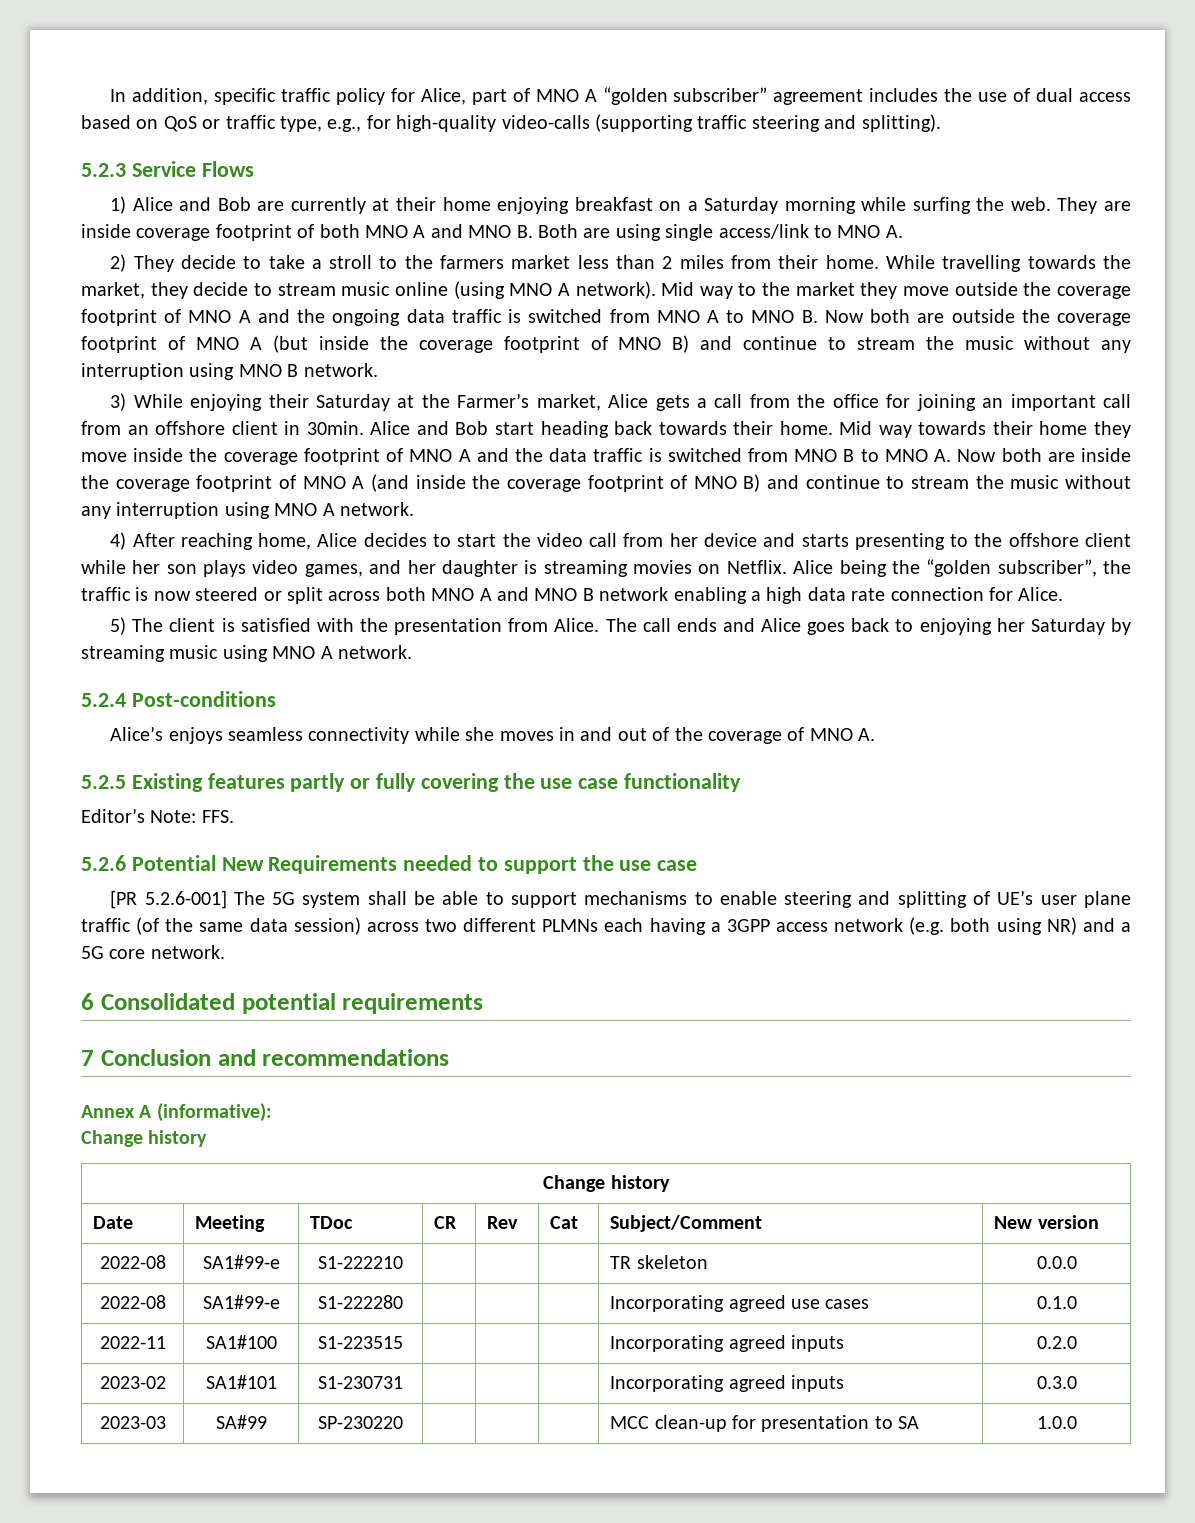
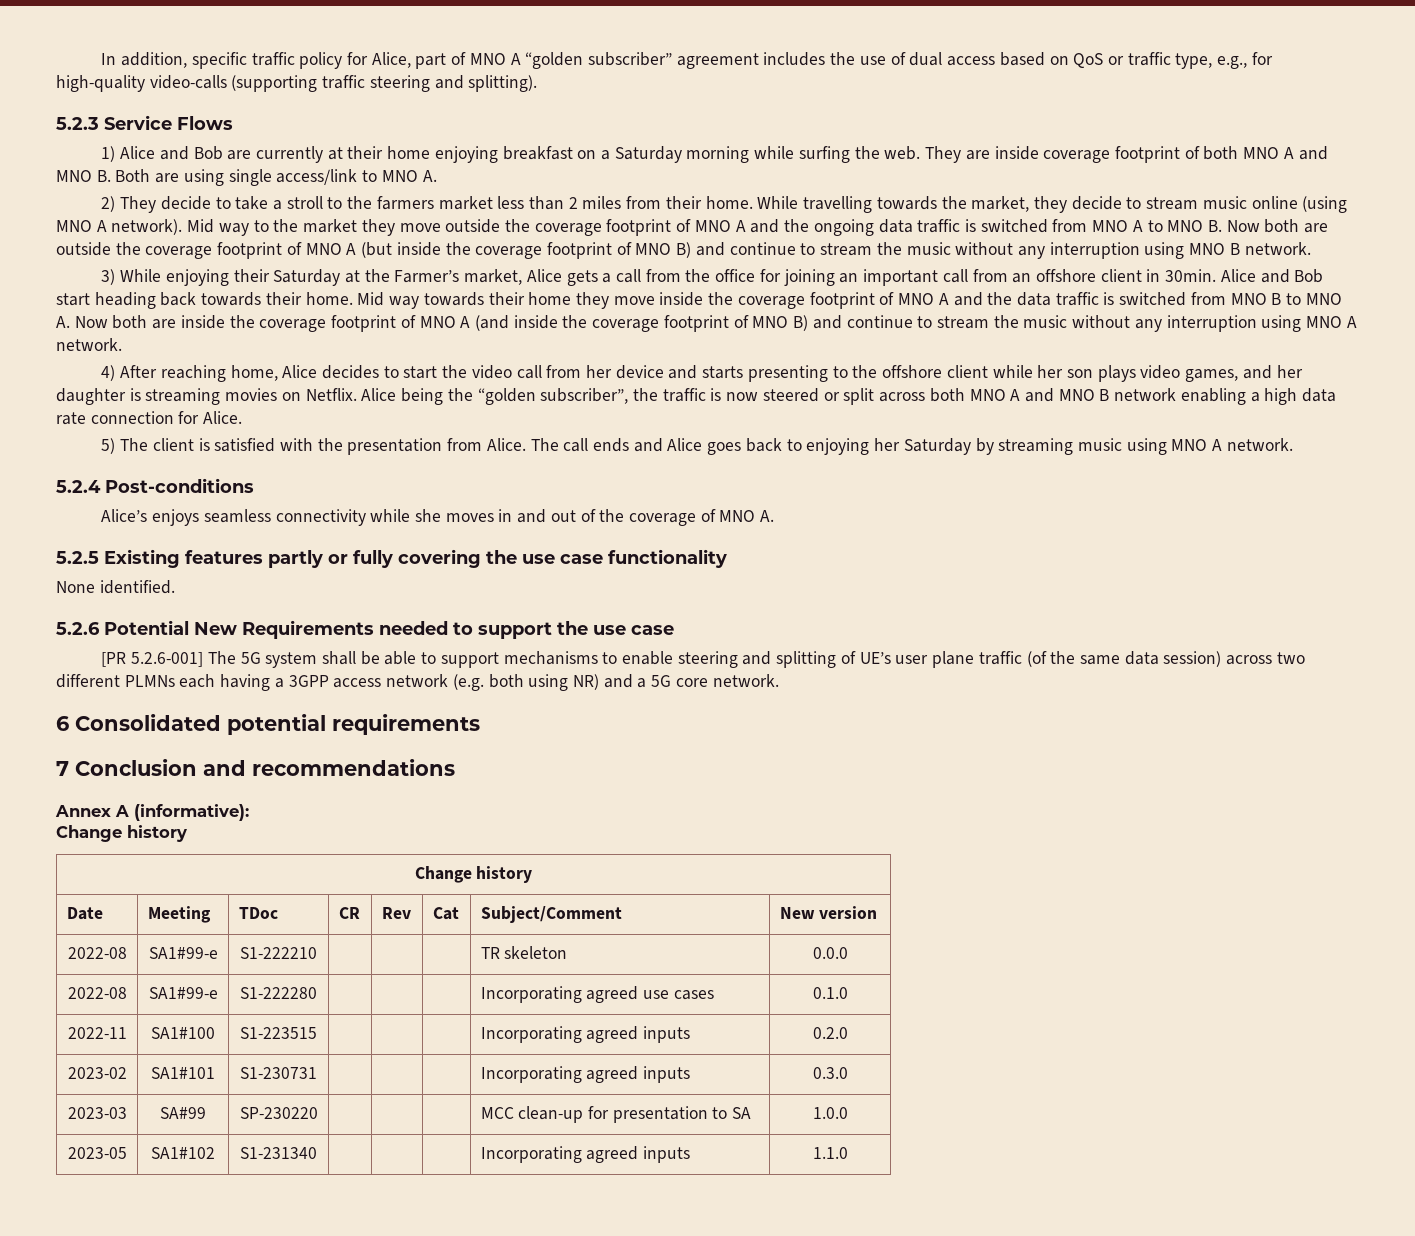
- Editor’s Note: FFS.
+ None identified.
+ 2023-05 | SA1#102 | S1-231340 | | | | Incorporating agreed inputs | 1.1.0

